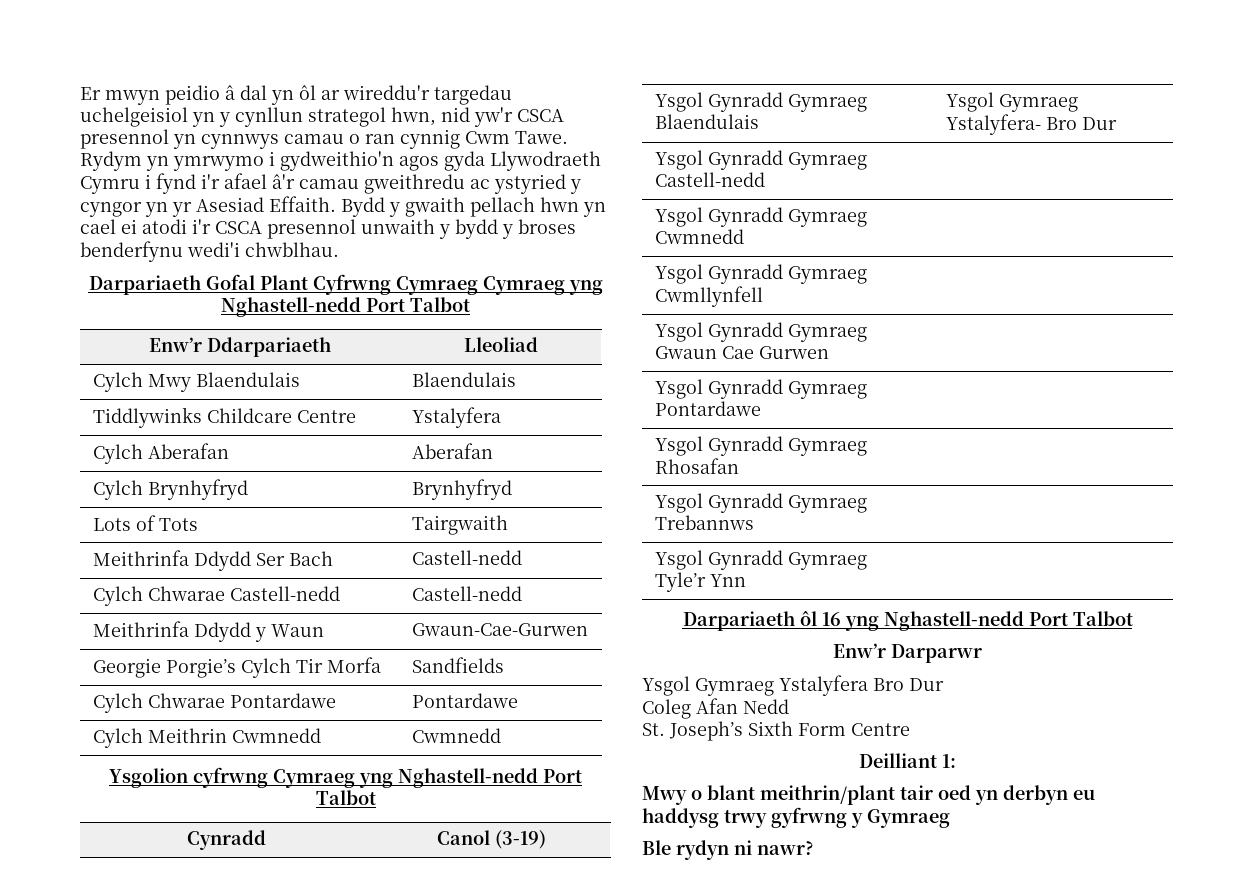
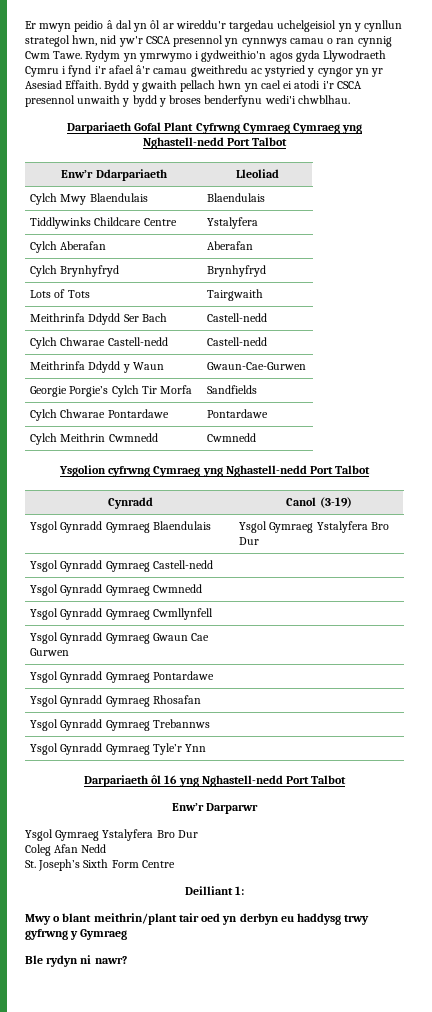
- Ysgol Gynradd Gymraeg Blaendulais | Ysgol Gymraeg Ystalyfera- Bro Dur
+ Ysgol Gynradd Gymraeg Blaendulais | Ysgol Gymraeg Ystalyfera Bro Dur

